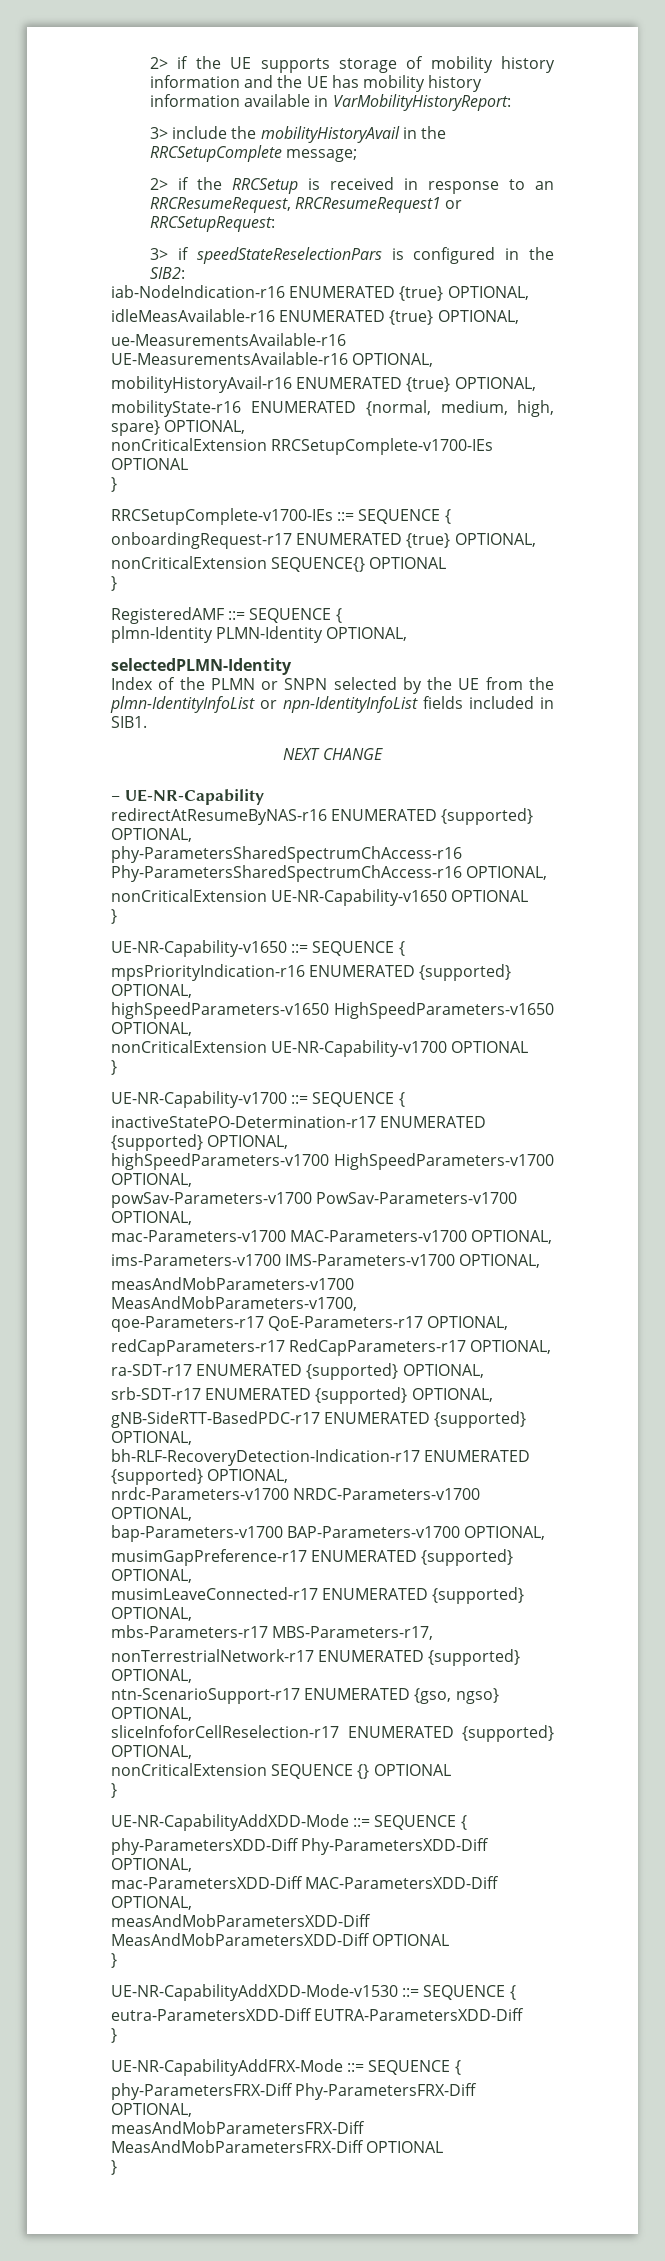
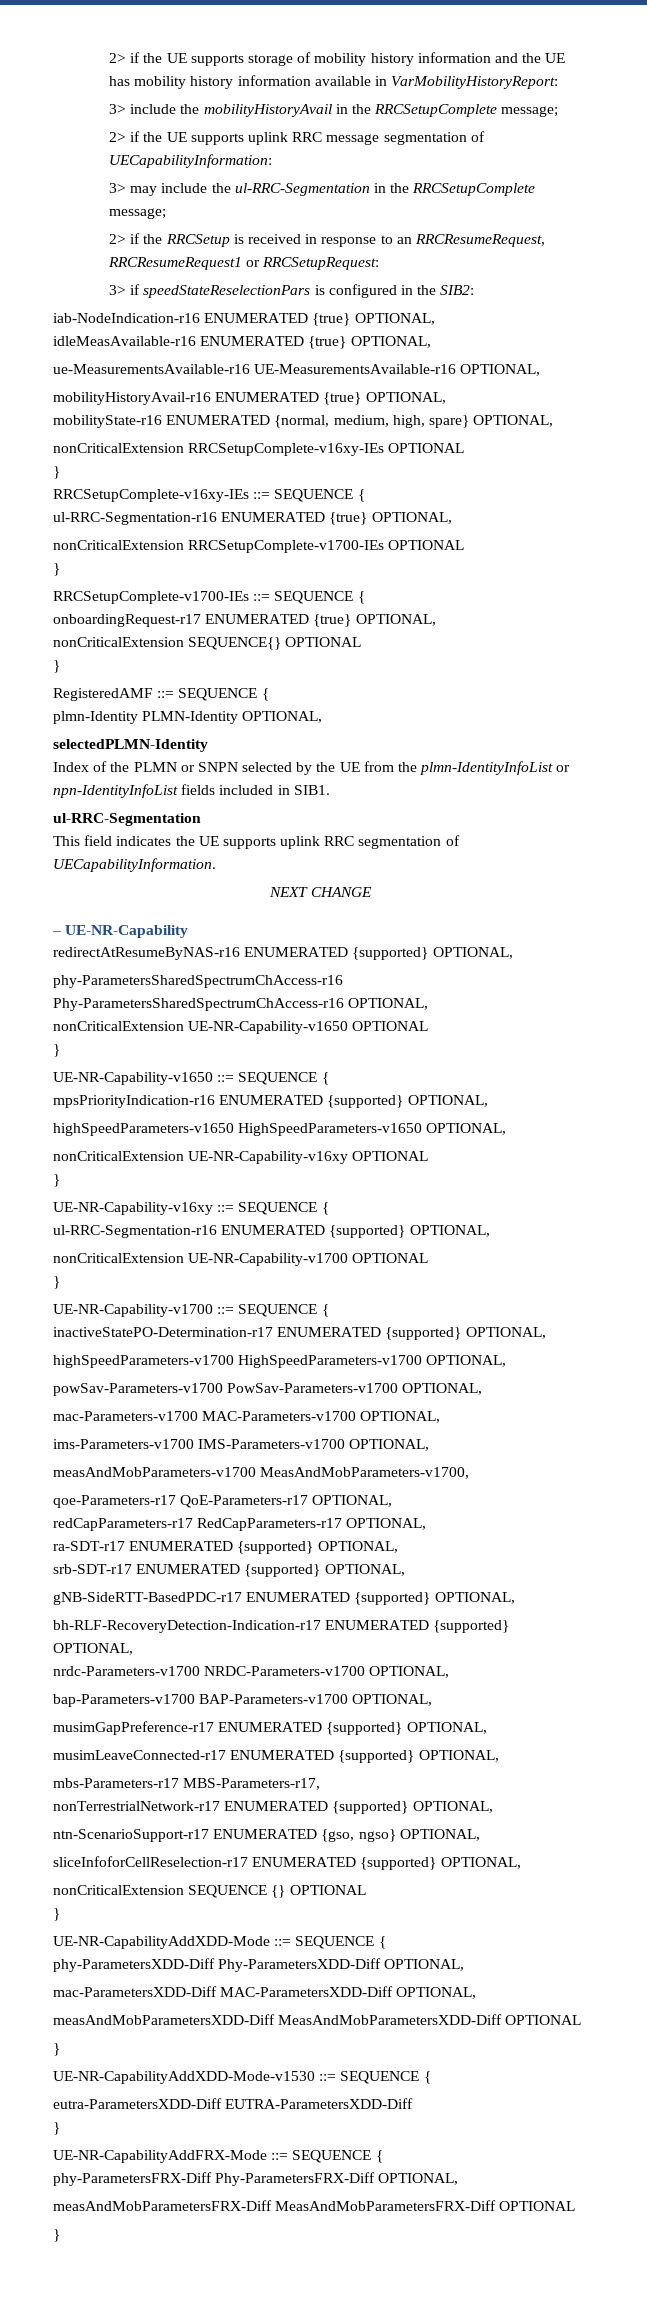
+ 2> if the UE supports uplink RRC message segmentation of UECapabilityInformation:
+ 3> may include the ul-RRC-Segmentation in the RRCSetupComplete message;
+ nonCriticalExtension RRCSetupComplete-v16xy-IEs OPTIONAL
+ }
+ RRCSetupComplete-v16xy-IEs ::= SEQUENCE {
+ ul-RRC-Segmentation-r16 ENUMERATED {true} OPTIONAL,
  Index of the PLMN or SNPN selected by the UE from the plmn-IdentityInfoList or npn-IdentityInfoList fields included in SIB1.
+ ul-RRC-Segmentation
+ This field indicates the UE supports uplink RRC segmentation of UECapabilityInformation.
+ nonCriticalExtension UE-NR-Capability-v16xy OPTIONAL
+ }
+ UE-NR-Capability-v16xy ::= SEQUENCE {
+ ul-RRC-Segmentation-r16 ENUMERATED {supported} OPTIONAL,

